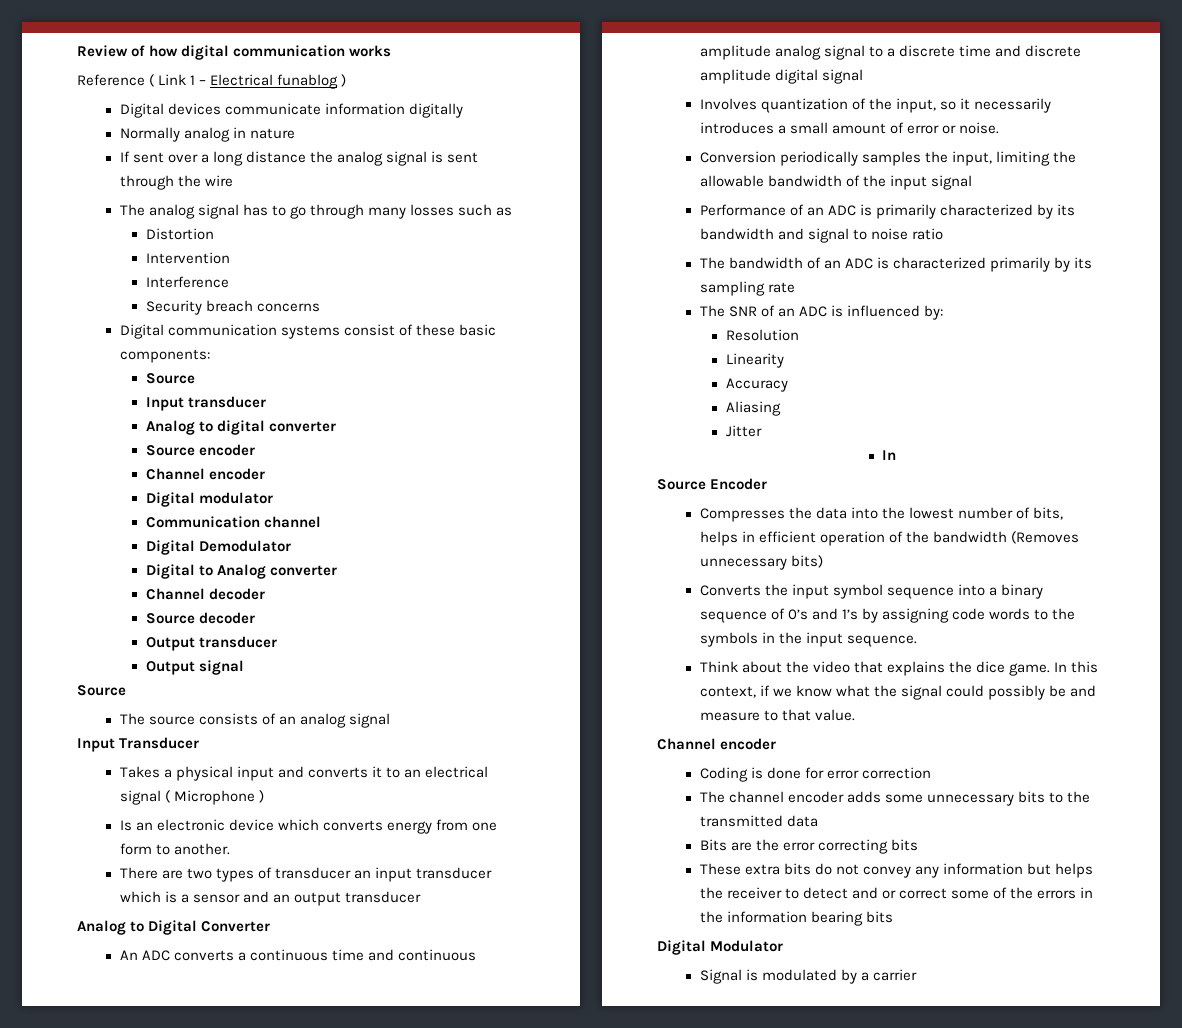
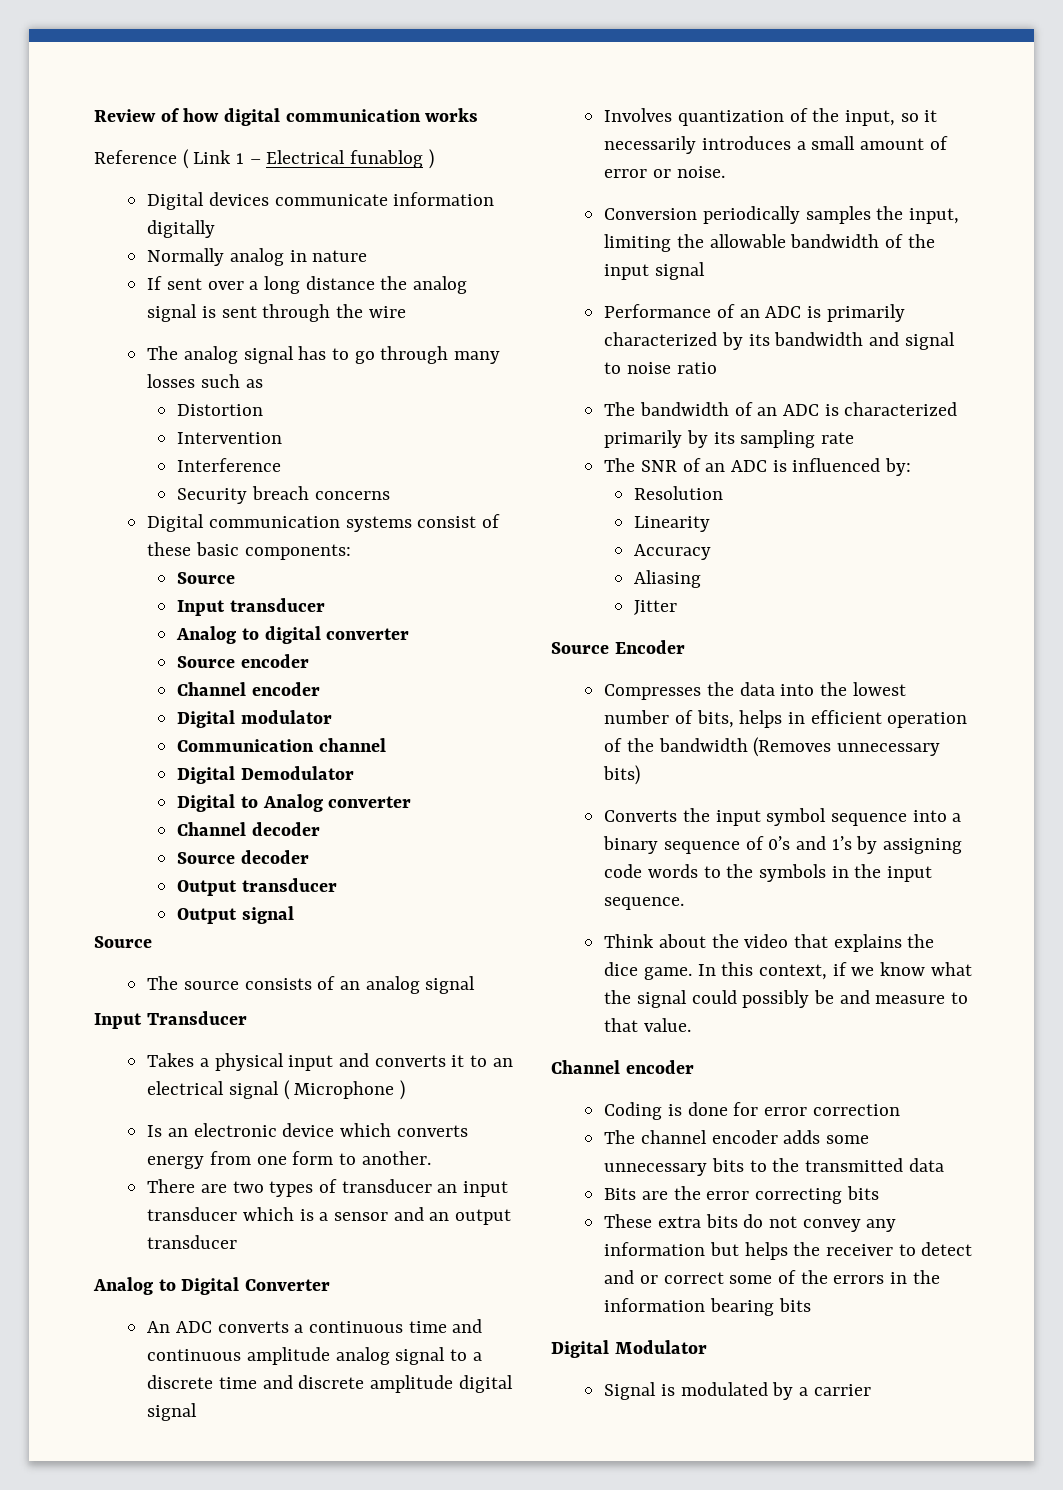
  Jitter
- In

